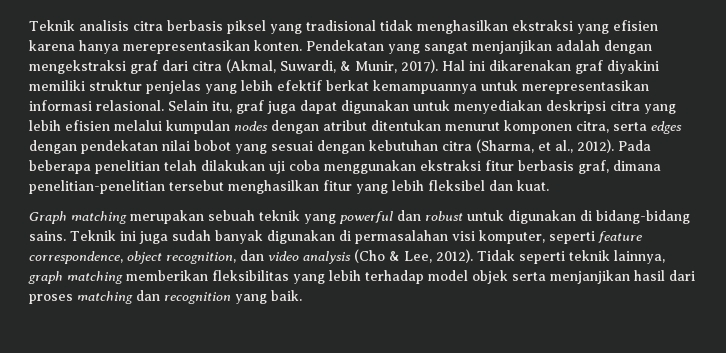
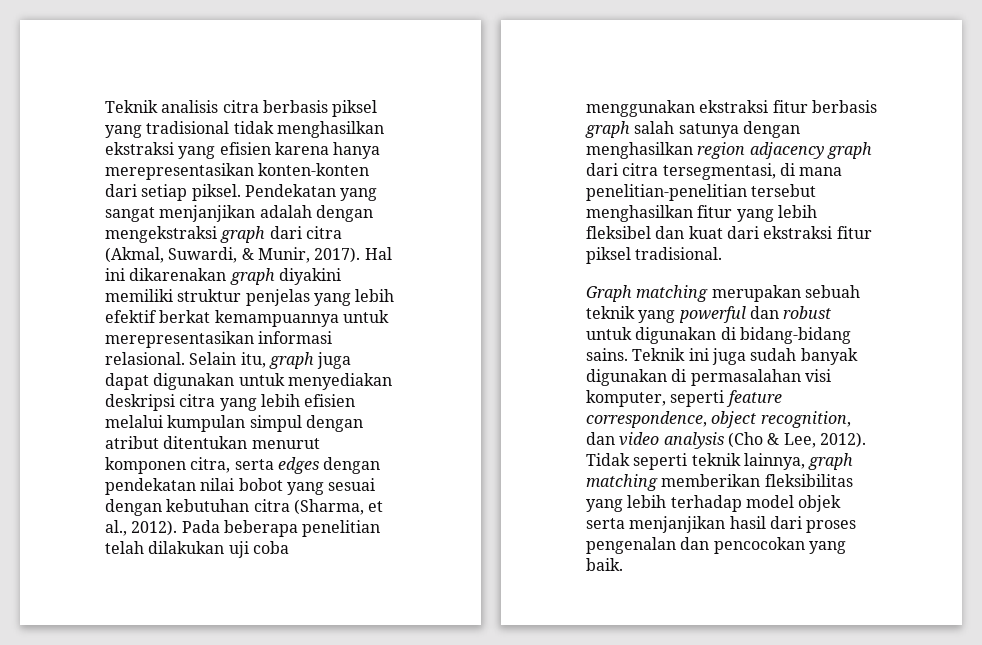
- Teknik analisis citra berbasis piksel yang tradisional tidak menghasilkan ekstraksi yang efisien karena hanya merepresentasikan konten.
+ Teknik analisis citra berbasis piksel yang tradisional tidak menghasilkan ekstraksi yang efisien karena hanya merepresentasikan konten-konten dari setiap piksel.
- Pendekatan yang sangat menjanjikan adalah dengan mengekstraksi graf dari citra (Akmal, Suwardi, & Munir, 2017).
+ Pendekatan yang sangat menjanjikan adalah dengan mengekstraksi graph dari citra (Akmal, Suwardi, & Munir, 2017).
- Hal ini dikarenakan graf diyakini memiliki struktur penjelas yang lebih efektif berkat kemampuannya untuk merepresentasikan informasi relasional.
+ Hal ini dikarenakan graph diyakini memiliki struktur penjelas yang lebih efektif berkat kemampuannya untuk merepresentasikan informasi relasional.
- Selain itu, graf juga dapat digunakan untuk menyediakan deskripsi citra yang lebih efisien melalui kumpulan nodes dengan atribut ditentukan menurut komponen citra, serta edges dengan pendekatan nilai bobot yang sesuai dengan kebutuhan citra (Sharma, et al., 2012).
+ Selain itu, graph juga dapat digunakan untuk menyediakan deskripsi citra yang lebih efisien melalui kumpulan simpul dengan atribut ditentukan menurut komponen citra, serta edges dengan pendekatan nilai bobot yang sesuai dengan kebutuhan citra (Sharma, et al., 2012).
- Pada beberapa penelitian telah dilakukan uji coba menggunakan ekstraksi fitur berbasis graf, dimana penelitian-penelitian tersebut menghasilkan fitur yang lebih fleksibel dan kuat.
+ Pada beberapa penelitian telah dilakukan uji coba menggunakan ekstraksi fitur berbasis graph salah satunya dengan menghasilkan region adjacency graph dari citra tersegmentasi, di mana penelitian-penelitian tersebut menghasilkan fitur yang lebih fleksibel dan kuat dari ekstraksi fitur piksel tradisional.
- Tidak seperti teknik lainnya, graph matching memberikan fleksibilitas yang lebih terhadap model objek serta menjanjikan hasil dari proses matching dan recognition yang baik.
+ Tidak seperti teknik lainnya, graph matching memberikan fleksibilitas yang lebih terhadap model objek serta menjanjikan hasil dari proses pengenalan dan pencocokan yang baik.

